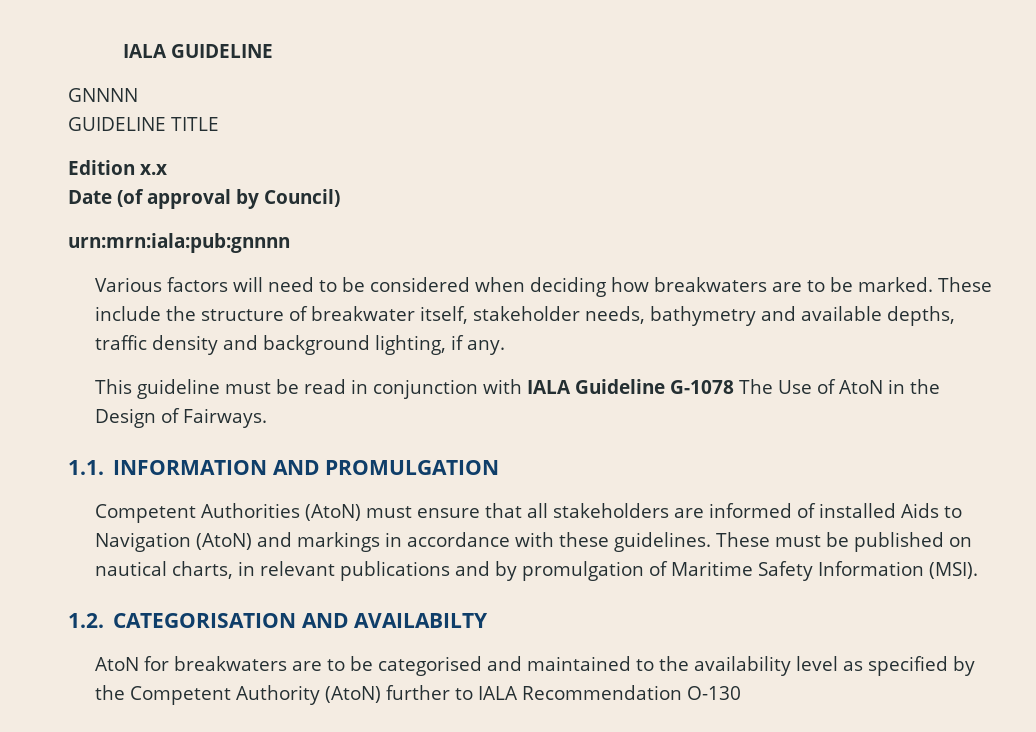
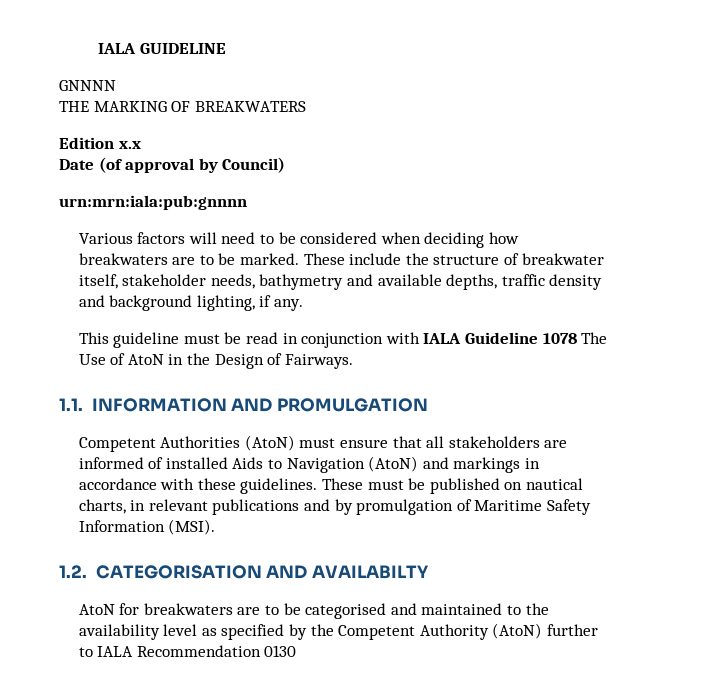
- GUIDELINE TITLE
+ THE MARKING OF BREAKWATERS
- This guideline must be read in conjunction with IALA Guideline G-1078 The Use of AtoN in the Design of Fairways.
+ This guideline must be read in conjunction with IALA Guideline 1078 The Use of AtoN in the Design of Fairways.
- AtoN for breakwaters are to be categorised and maintained to the availability level as specified by the Competent Authority (AtoN) further to IALA Recommendation O-130
+ AtoN for breakwaters are to be categorised and maintained to the availability level as specified by the Competent Authority (AtoN) further to IALA Recommendation 0130

